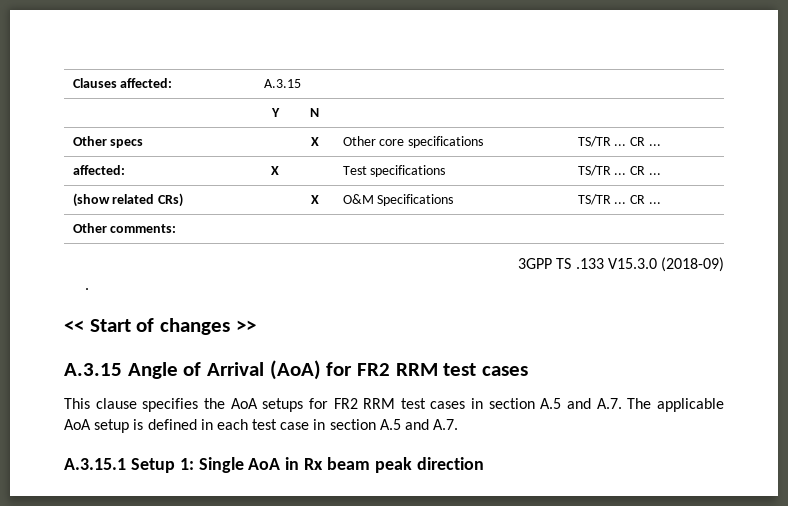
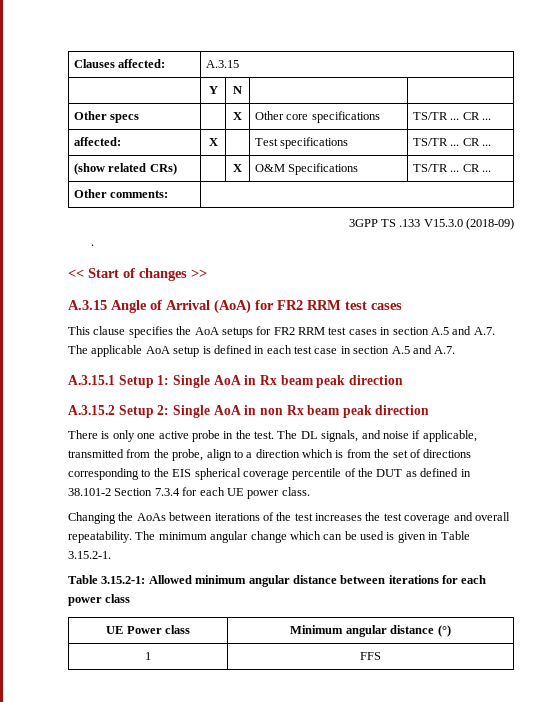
+ A.3.15.2 Setup 2: Single AoA in non Rx beam peak direction
+ There is only one active probe in the test. The DL signals, and noise if applicable, transmitted from the probe, align to a direction which is from the set of directions corresponding to the EIS spherical coverage percentile of the DUT as defined in 38.101-2 Section 7.3.4 for each UE power class.
+ Changing the AoAs between iterations of the test increases the test coverage and overall repeatability. The minimum angular change which can be used is given in Table 3.15.2-1.
+ Table 3.15.2-1: Allowed minimum angular distance between iterations for each power class
+ UE Power class | Minimum angular distance (°)
+ 1 | FFS

